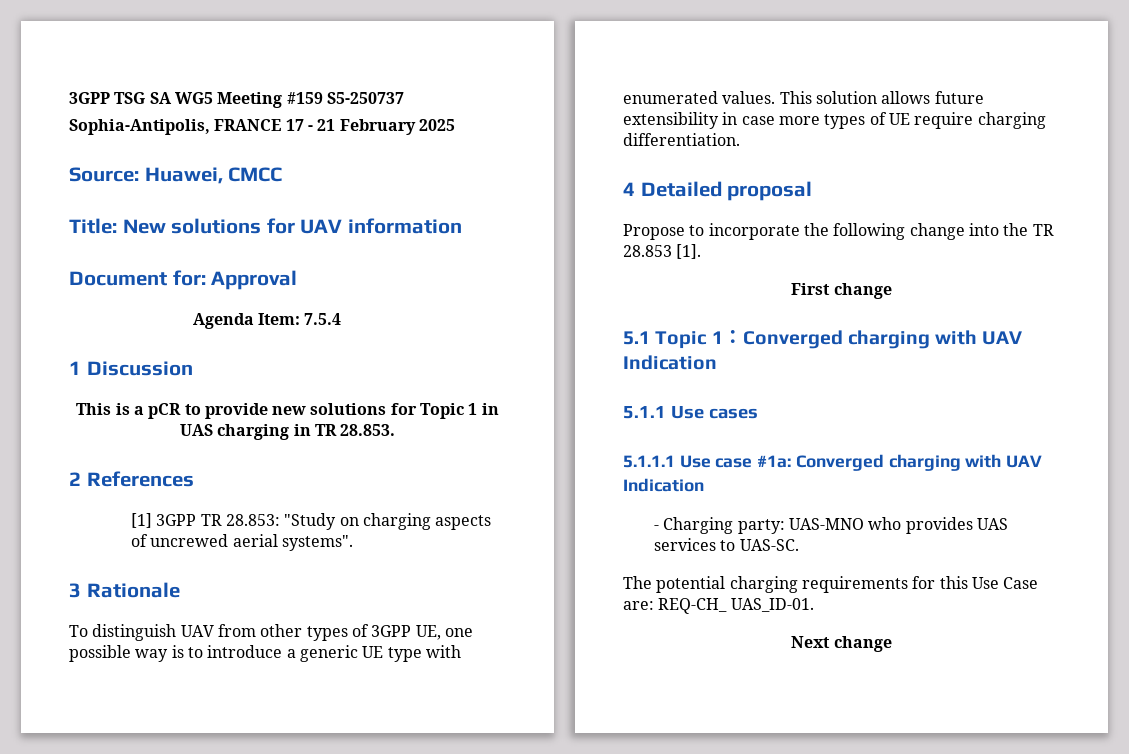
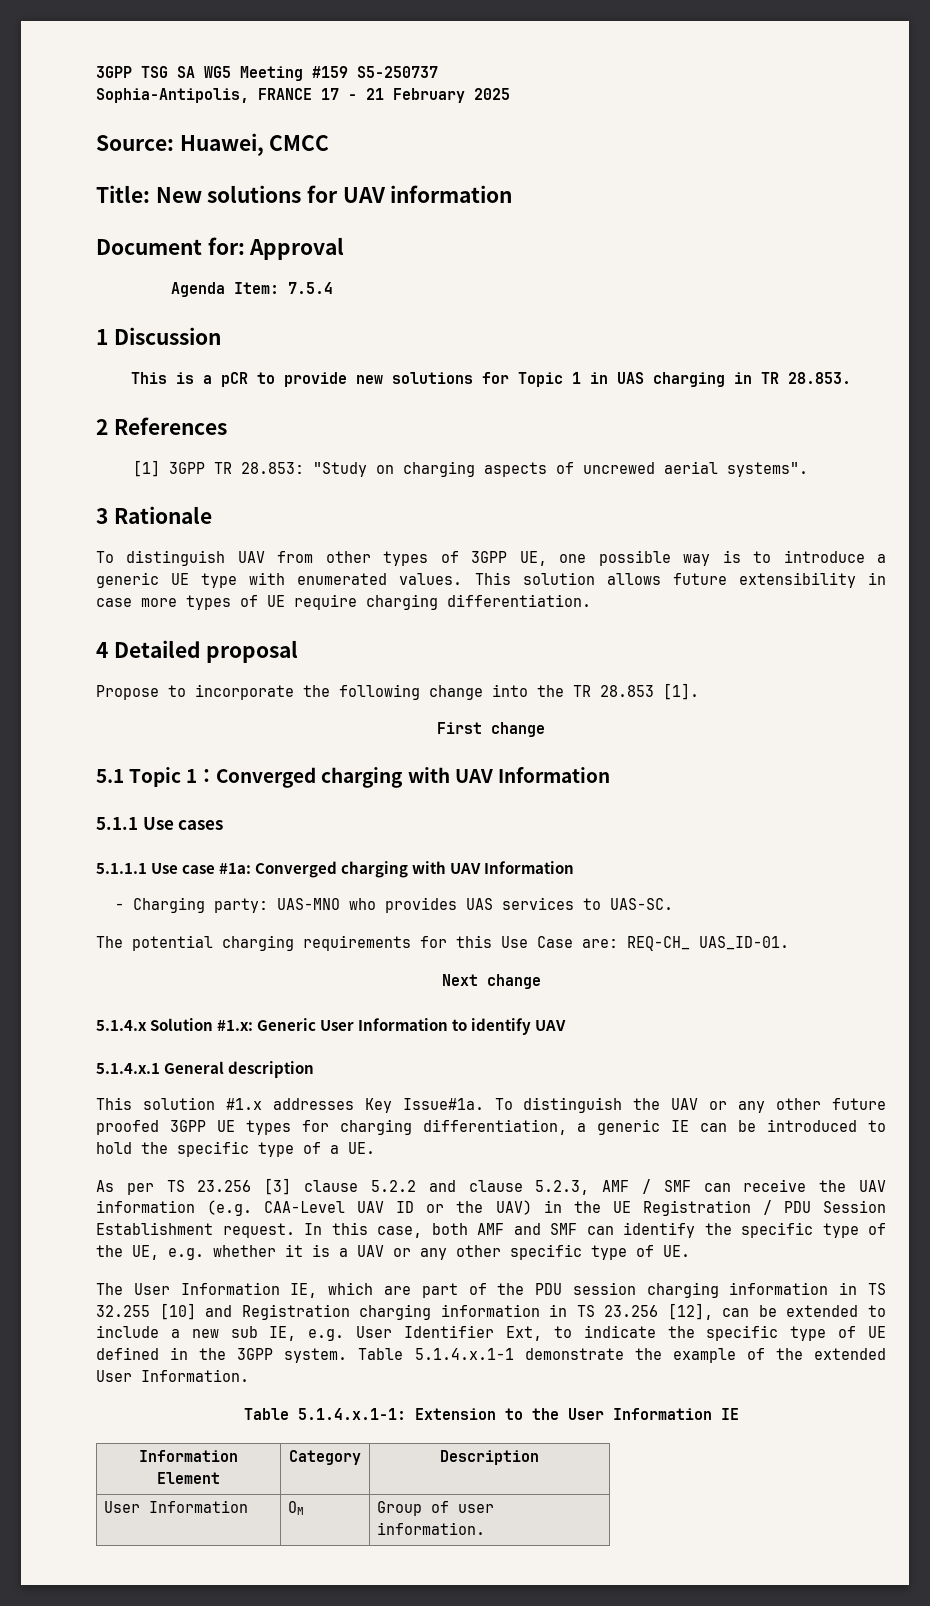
- 5.1 Topic 1：Converged charging with UAV Indication
+ 5.1 Topic 1：Converged charging with UAV Information
- 5.1.1.1 Use case #1a: Converged charging with UAV Indication
+ 5.1.1.1 Use case #1a: Converged charging with UAV Information
+ 5.1.4.x Solution #1.x: Generic User Information to identify UAV
+ 5.1.4.x.1 General description
+ This solution #1.x addresses Key Issue#1a. To distinguish the UAV or any other future proofed 3GPP UE types for charging differentiation, a generic IE can be introduced to hold the specific type of a UE.
+ As per TS 23.256 [3] clause 5.2.2 and clause 5.2.3, AMF / SMF can receive the UAV information (e.g. CAA-Level UAV ID or the UAV) in the UE Registration / PDU Session Establishment request. In this case, both AMF and SMF can identify the specific type of the UE, e.g. whether it is a UAV or any other specific type of UE.
+ The User Information IE, which are part of the PDU session charging information in TS 32.255 [10] and Registration charging information in TS 23.256 [12], can be extended to include a new sub IE, e.g. User Identifier Ext, to indicate the specific type of UE defined in the 3GPP system. Table 5.1.4.x.1-1 demonstrate the example of the extended User Information.
+ Table 5.1.4.x.1-1: Extension to the User Information IE
+ Information Element | Category | Description
+ User Information | OM | Group of user information.

